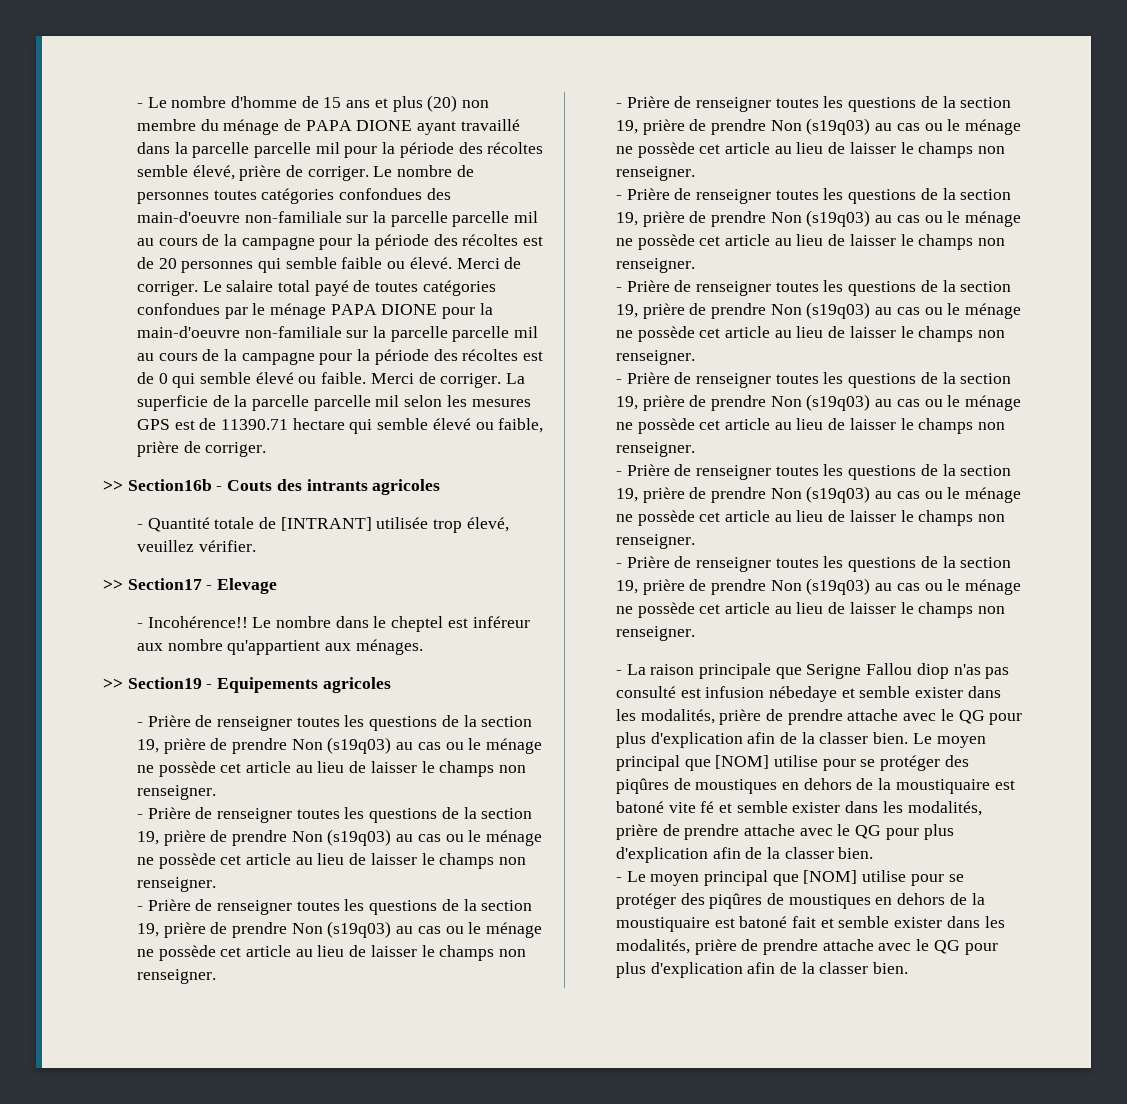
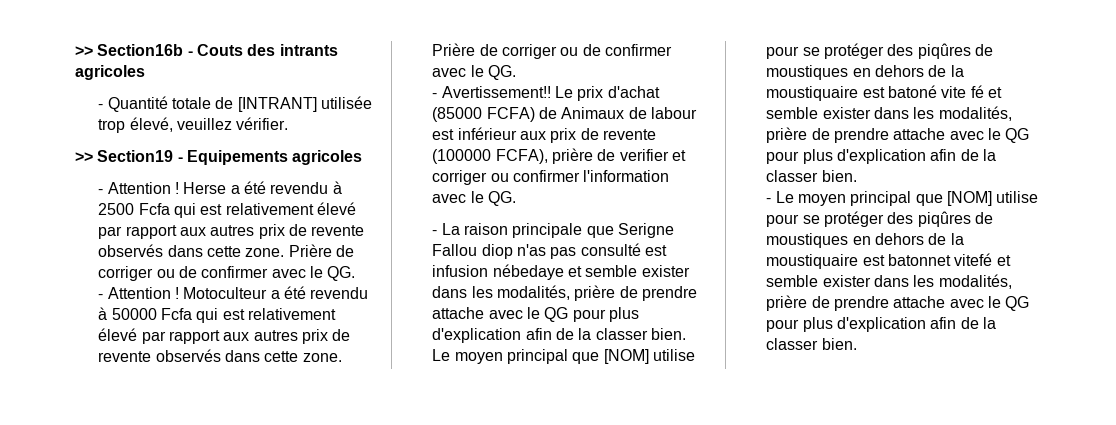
- - Le nombre d'homme de 15 ans et plus (20) non membre du ménage de PAPA DIONE ayant travaillé dans la parcelle parcelle mil pour la période des récoltes semble élevé, prière de corriger. Le nombre de personnes toutes catégories confondues des main-d'oeuvre non-familiale sur la parcelle parcelle mil au cours de la campagne pour la période des récoltes est de 20 personnes qui semble faible ou élevé. Merci de corriger. Le salaire total payé de toutes catégories confondues par le ménage PAPA DIONE pour la main-d'oeuvre non-familiale sur la parcelle parcelle mil au cours de la campagne pour la période des récoltes est de 0 qui semble élevé ou faible. Merci de corriger. La superficie de la parcelle parcelle mil selon les mesures GPS est de 11390.71 hectare qui semble élevé ou faible, prière de corriger.
- >> Section17 - Elevage
- - Incohérence!! Le nombre dans le cheptel est inféreur aux nombre qu'appartient aux ménages.
  >> Section19 - Equipements agricoles
- - Prière de renseigner toutes les questions de la section 19, prière de prendre Non (s19q03) au cas ou le ménage ne possède cet article au lieu de laisser le champs non renseigner.
- - Prière de renseigner toutes les questions de la section 19, prière de prendre Non (s19q03) au cas ou le ménage ne possède cet article au lieu de laisser le champs non renseigner.
- - Prière de renseigner toutes les questions de la section 19, prière de prendre Non (s19q03) au cas ou le ménage ne possède cet article au lieu de laisser le champs non renseigner.
- - Prière de renseigner toutes les questions de la section 19, prière de prendre Non (s19q03) au cas ou le ménage ne possède cet article au lieu de laisser le champs non renseigner.
- - Prière de renseigner toutes les questions de la section 19, prière de prendre Non (s19q03) au cas ou le ménage ne possède cet article au lieu de laisser le champs non renseigner.
- - Prière de renseigner toutes les questions de la section 19, prière de prendre Non (s19q03) au cas ou le ménage ne possède cet article au lieu de laisser le champs non renseigner.
- - Prière de renseigner toutes les questions de la section 19, prière de prendre Non (s19q03) au cas ou le ménage ne possède cet article au lieu de laisser le champs non renseigner.
- - Prière de renseigner toutes les questions de la section 19, prière de prendre Non (s19q03) au cas ou le ménage ne possède cet article au lieu de laisser le champs non renseigner.
- - Prière de renseigner toutes les questions de la section 19, prière de prendre Non (s19q03) au cas ou le ménage ne possède cet article au lieu de laisser le champs non renseigner.
+ - Attention ! Herse a été revendu à 2500 Fcfa qui est relativement élevé par rapport aux autres prix de revente observés dans cette zone. Prière de corriger ou de confirmer avec le QG.
+ - Attention ! Motoculteur a été revendu à 50000 Fcfa qui est relativement élevé par rapport aux autres prix de revente observés dans cette zone. Prière de corriger ou de confirmer avec le QG.
+ - Avertissement!! Le prix d'achat (85000 FCFA) de Animaux de labour est inférieur aux prix de revente (100000 FCFA), prière de verifier et corriger ou confirmer l'information avec le QG.
- - Le moyen principal que [NOM] utilise pour se protéger des piqûres de moustiques en dehors de la moustiquaire est batoné fait et semble exister dans les modalités, prière de prendre attache avec le QG pour plus d'explication afin de la classer bien.
+ - Le moyen principal que [NOM] utilise pour se protéger des piqûres de moustiques en dehors de la moustiquaire est batonnet vitefé et semble exister dans les modalités, prière de prendre attache avec le QG pour plus d'explication afin de la classer bien.

